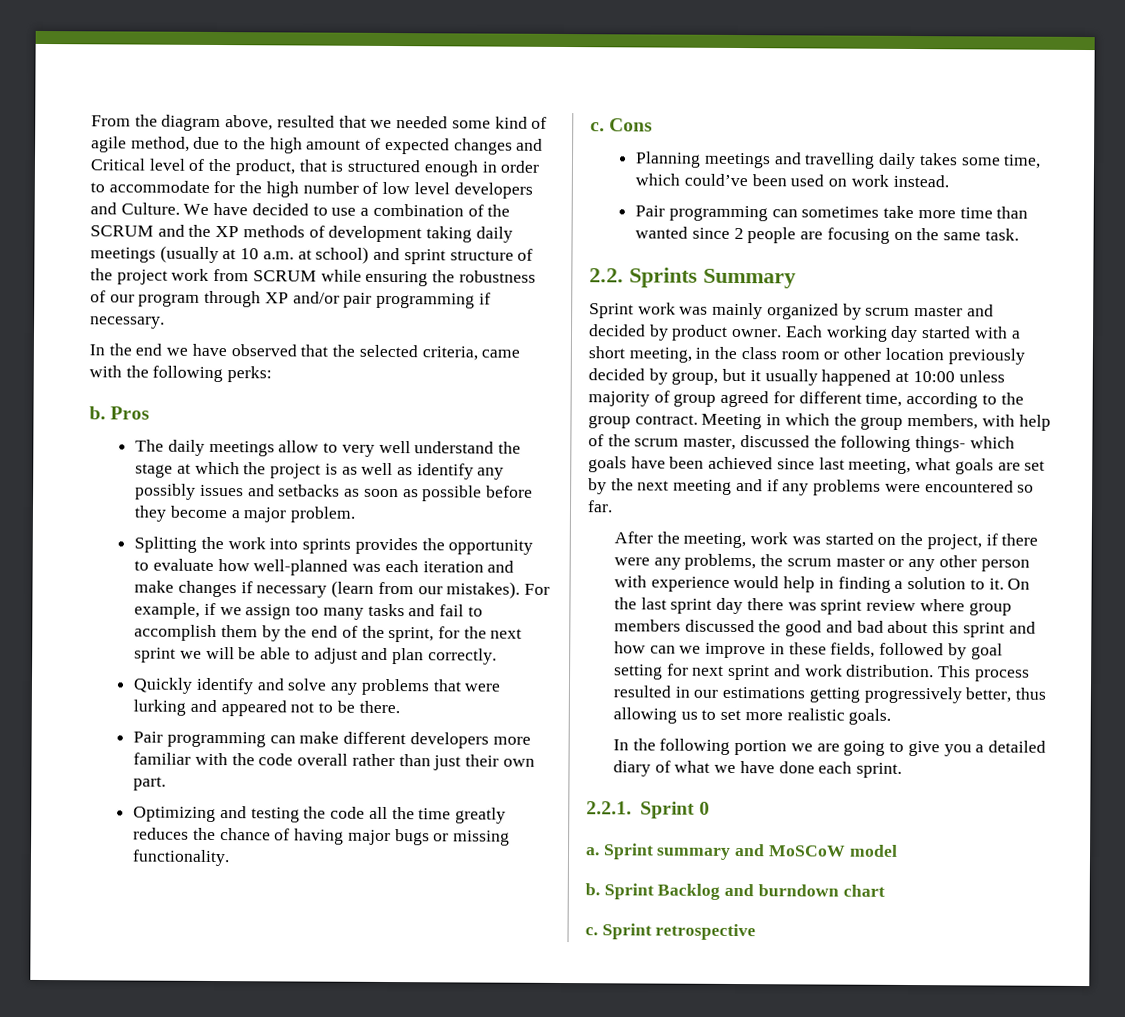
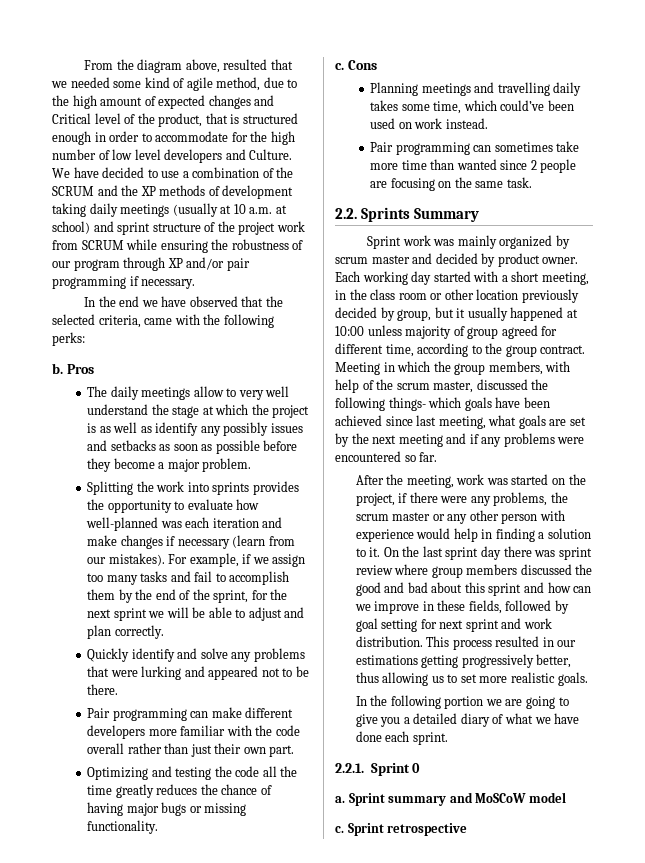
- b. Sprint Backlog and burndown chart

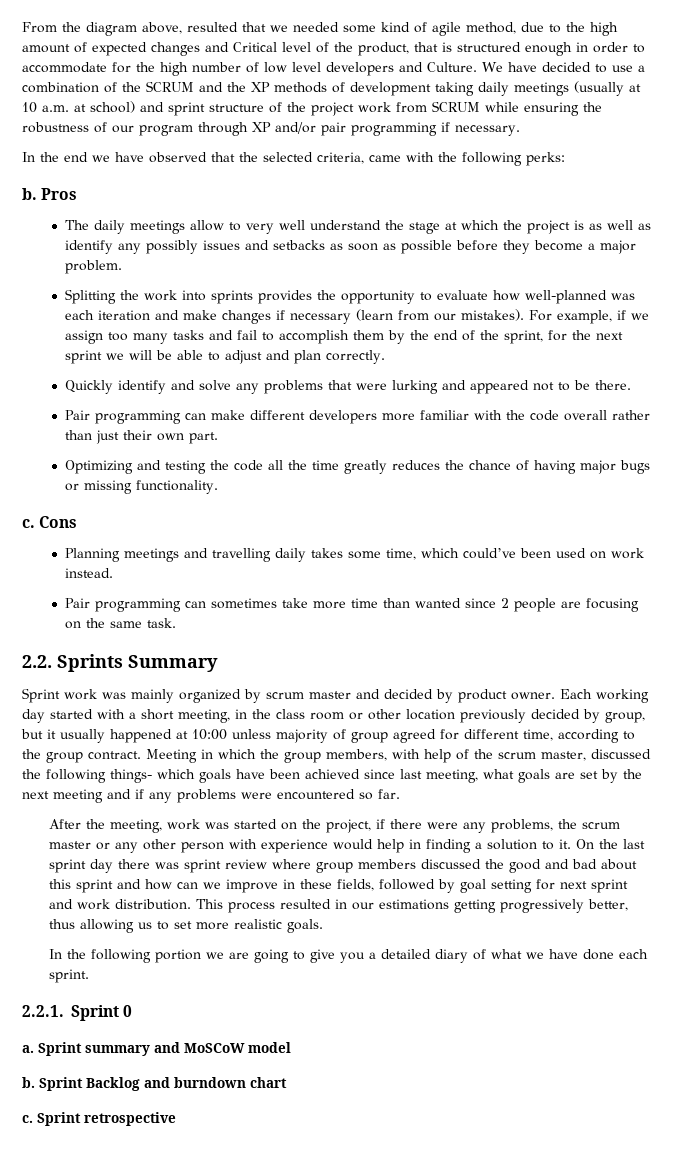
+ b. Sprint Backlog and burndown chart

